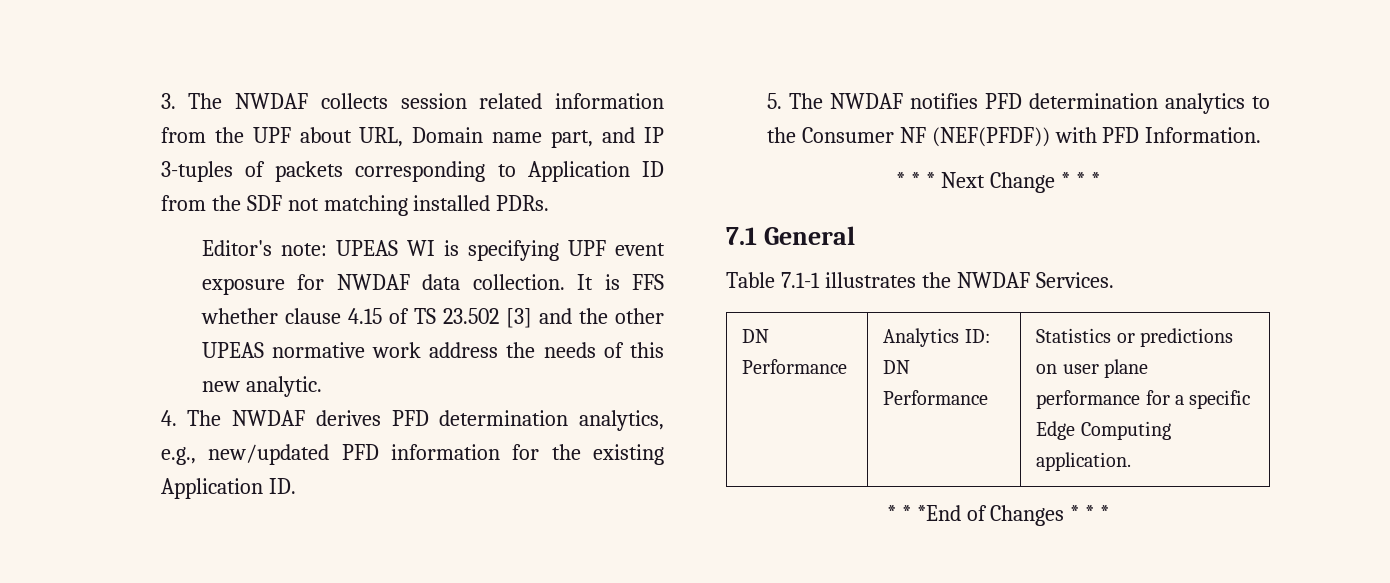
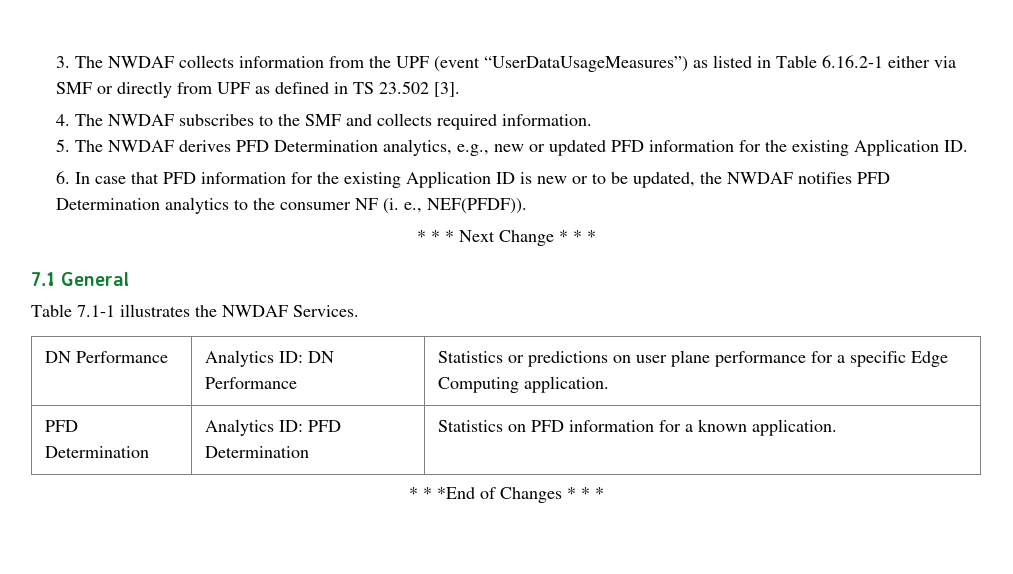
- 3. The NWDAF collects session related information from the UPF about URL, Domain name part, and IP 3-tuples of packets corresponding to Application ID from the SDF not matching installed PDRs.
- Editor's note: UPEAS WI is specifying UPF event exposure for NWDAF data collection. It is FFS whether clause 4.15 of TS 23.502 [3] and the other UPEAS normative work address the needs of this new analytic.
- 4. The NWDAF derives PFD determination analytics, e.g., new/updated PFD information for the existing Application ID.
+ 3. The NWDAF collects information from the UPF (event “UserDataUsageMeasures”) as listed in Table 6.16.2-1 either via SMF or directly from UPF as defined in TS 23.502 [3].
+ 4. The NWDAF subscribes to the SMF and collects required information.
+ 5. The NWDAF derives PFD Determination analytics, e.g., new or updated PFD information for the existing Application ID.
- 5. The NWDAF notifies PFD determination analytics to the Consumer NF (NEF(PFDF)) with PFD Information.
+ 6. In case that PFD information for the existing Application ID is new or to be updated, the NWDAF notifies PFD Determination analytics to the consumer NF (i. e., NEF(PFDF)).
+ PFD Determination | Analytics ID: PFD Determination | Statistics on PFD information for a known application.

